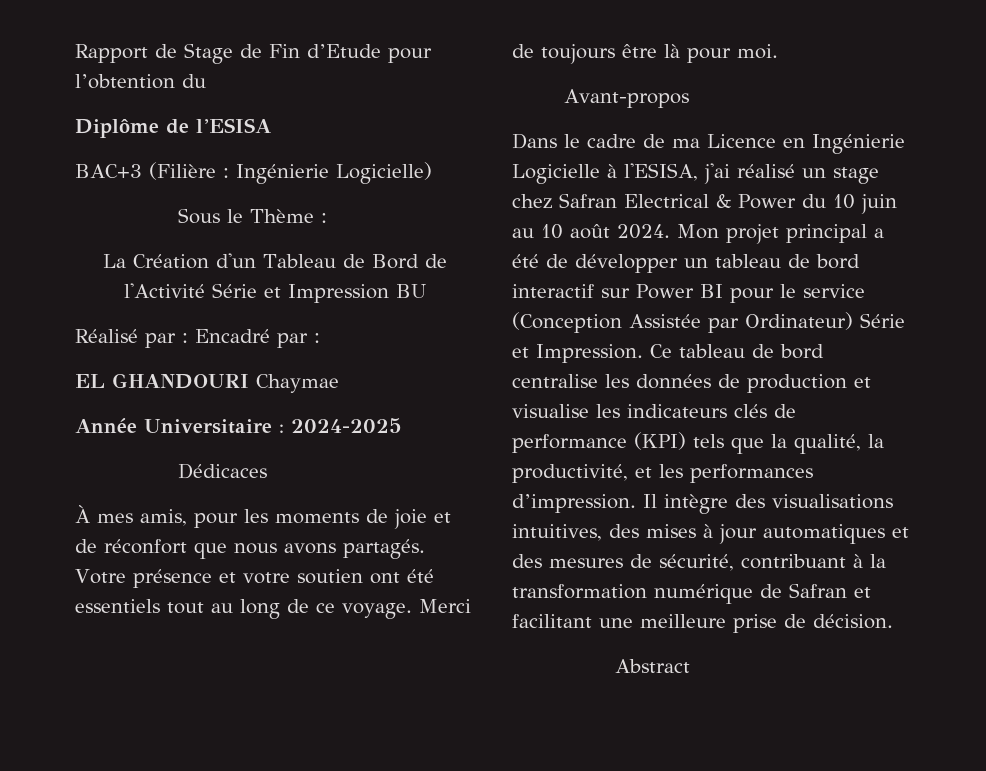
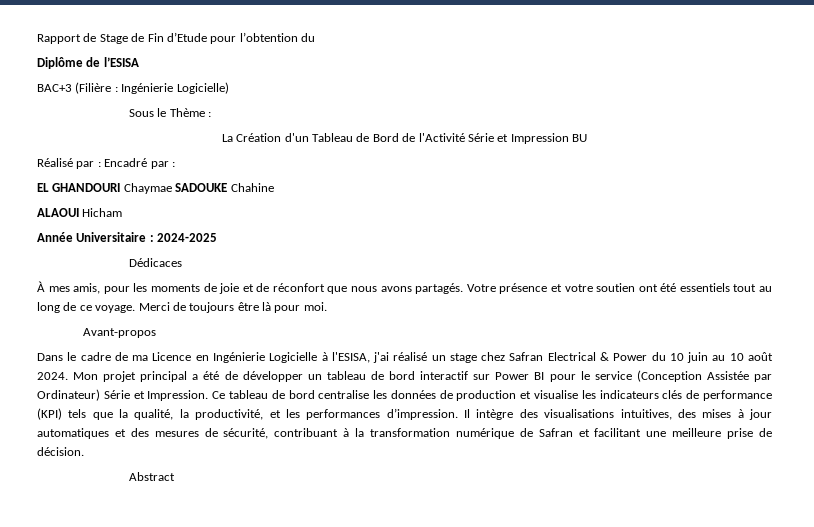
- EL GHANDOURI Chaymae
+ EL GHANDOURI Chaymae SADOUKE Chahine
+ ALAOUI Hicham

